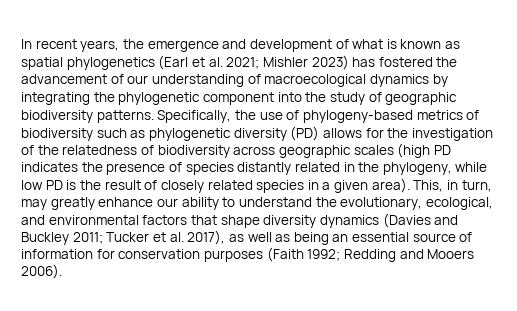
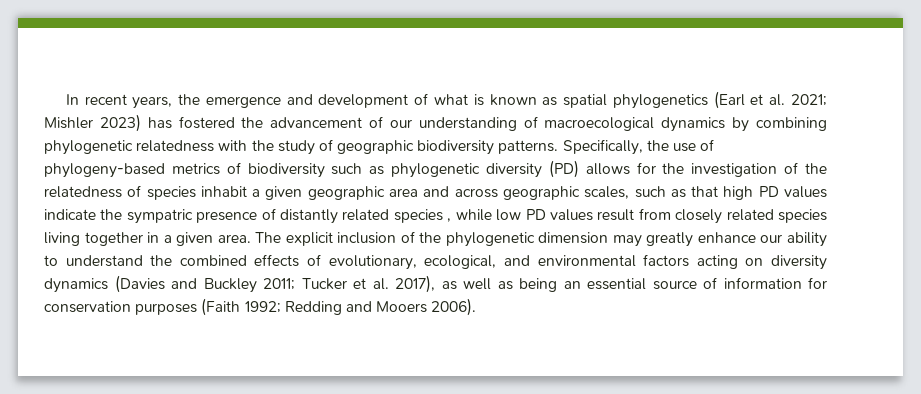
- In recent years, the emergence and development of what is known as spatial phylogenetics (Earl et al. 2021; Mishler 2023) has fostered the advancement of our understanding of macroecological dynamics by integrating the phylogenetic component into the study of geographic biodiversity patterns.
+ In recent years, the emergence and development of what is known as spatial phylogenetics (Earl et al. 2021; Mishler 2023) has fostered the advancement of our understanding of macroecological dynamics by combining phylogenetic relatedness with the study of geographic biodiversity patterns.
- Specifically, the use of phylogeny-based metrics of biodiversity such as phylogenetic diversity (PD) allows for the investigation of the relatedness of biodiversity across geographic scales (high PD indicates the presence of species distantly related in the phylogeny, while low PD is the result of closely related species in a given area). This, in turn, may greatly enhance our ability to understand the evolutionary, ecological, and environmental factors that shape diversity dynamics (Davies and Buckley 2011;
+ Specifically, the use of phylogeny-based metrics of biodiversity such as phylogenetic diversity (PD) allows for the investigation of the relatedness of species inhabit a given geographic area and across geographic scales, such as that high PD values indicate the sympatric presence of distantly related species , while low PD values result from closely related species living together in a given area. The explicit inclusion of the phylogenetic dimension may greatly enhance our ability to understand the combined effects of evolutionary, ecological, and environmental factors acting on diversity dynamics (Davies and Buckley 2011;

